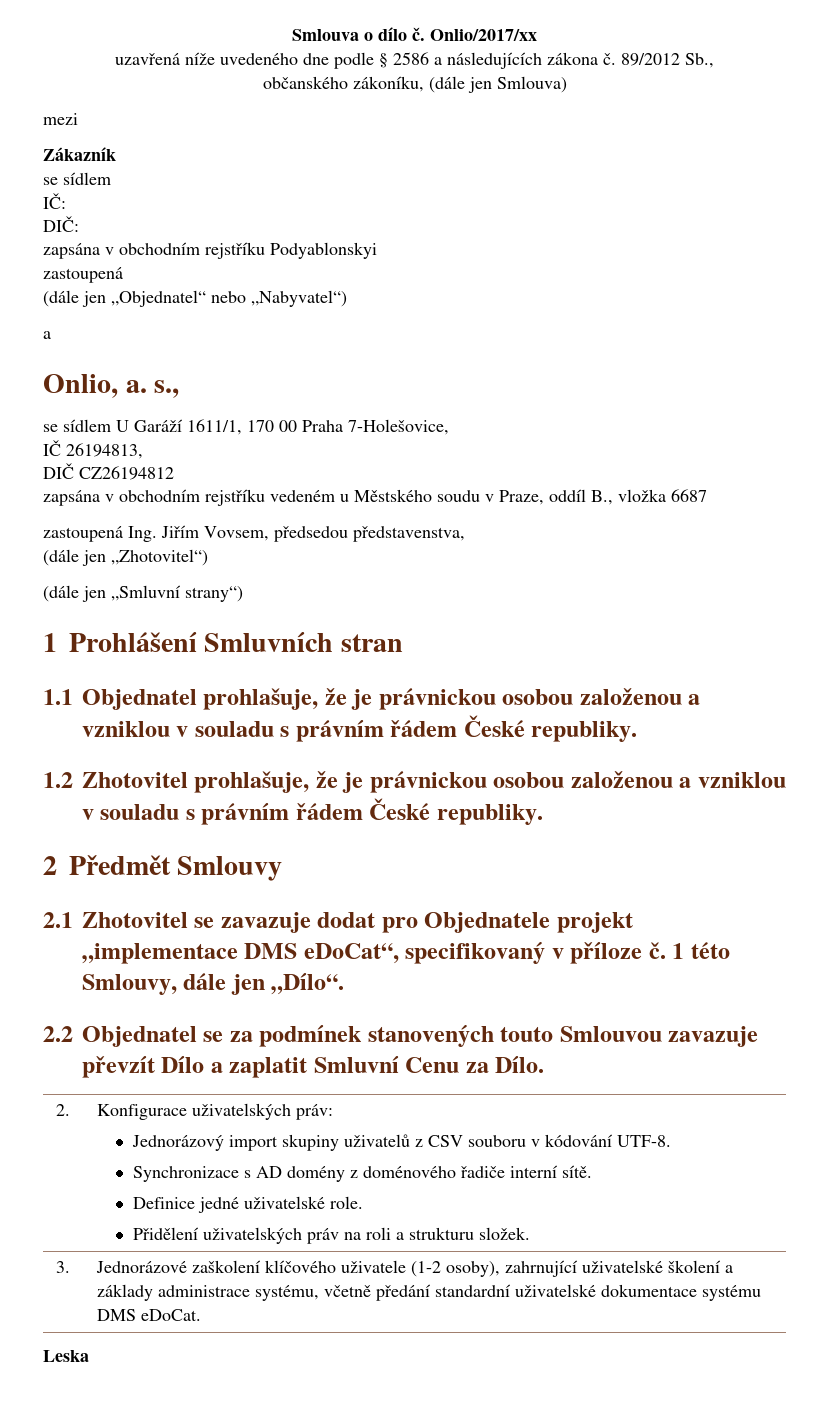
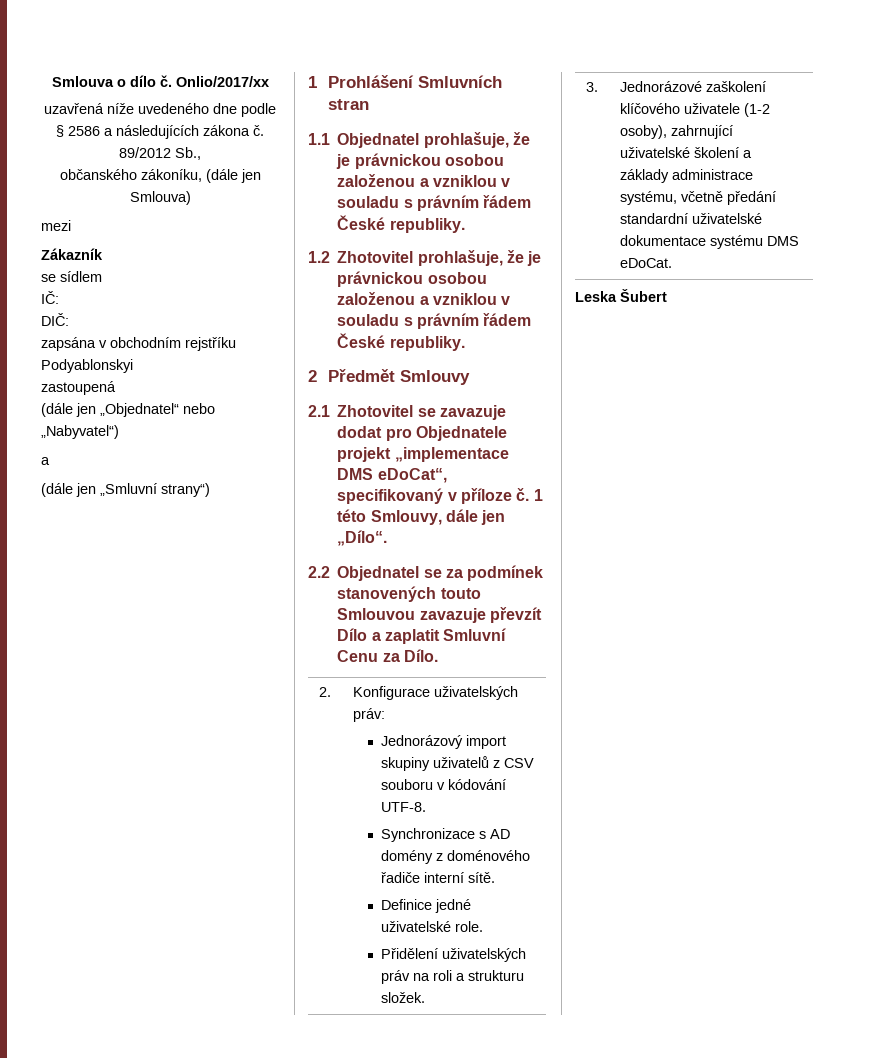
- Onlio, a. s.,
- se sídlem U Garáží 1611/1, 170 00 Praha 7-Holešovice,
- IČ 26194813,
- DIČ CZ26194812
- zapsána v obchodním rejstříku vedeném u Městského soudu v Praze, oddíl B., vložka 6687
- zastoupená Ing. Jiřím Vovsem, předsedou představenstva,
- (dále jen „Zhotovitel“)
- Leska
+ Leska Šubert

